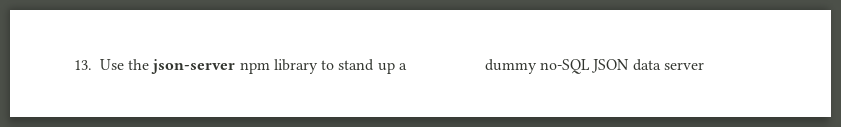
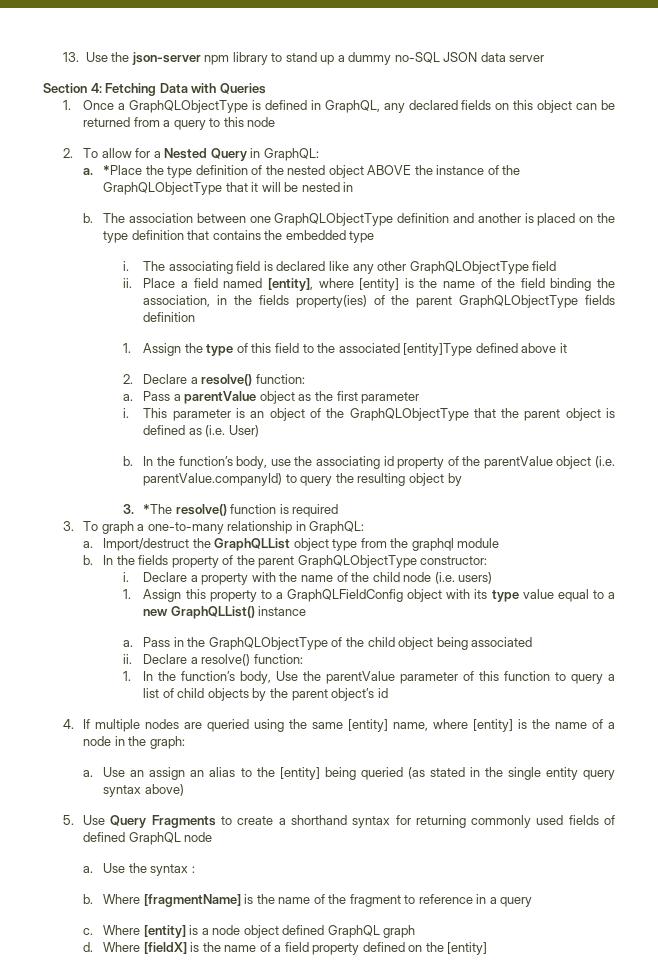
+ Section 4: Fetching Data with Queries
+ 1. Once a GraphQLObjectType is defined in GraphQL, any declared fields on this object can be returned from a query to this node
+ 2. To allow for a Nested Query in GraphQL:
+ a. *Place the type definition of the nested object ABOVE the instance of the GraphQLObjectType that it will be nested in
+ b. The association between one GraphQLObjectType definition and another is placed on the type definition that contains the embedded type
+ i. The associating field is declared like any other GraphQLObjectType field
+ ii. Place a field named [entity], where [entity] is the name of the field binding the association, in the fields property(ies) of the parent GraphQLObjectType fields definition
+ 1. Assign the type of this field to the associated [entity]Type defined above it
+ 2. Declare a resolve() function:
+ a. Pass a parentValue object as the first parameter
+ i. This parameter is an object of the GraphQLObjectType that the parent object is defined as (i.e. User)
+ b. In the function’s body, use the associating id property of the parentValue object (i.e. parentValue.companyId) to query the resulting object by
+ 3. *The resolve() function is required
+ 3. To graph a one-to-many relationship in GraphQL:
+ a. Import/destruct the GraphQLList object type from the graphql module
+ b. In the fields property of the parent GraphQLObjectType constructor:
+ i. Declare a property with the name of the child node (i.e. users)
+ 1. Assign this property to a GraphQLFieldConfig object with its type value equal to a new GraphQLList() instance
+ a. Pass in the GraphQLObjectType of the child object being associated
+ ii. Declare a resolve() function:
+ 1. In the function’s body, Use the parentValue parameter of this function to query a list of child objects by the parent object’s id
+ 4. If multiple nodes are queried using the same [entity] name, where [entity] is the name of a node in the graph:
+ a. Use an assign an alias to the [entity] being queried (as stated in the single entity query syntax above)
+ 5. Use Query Fragments to create a shorthand syntax for returning commonly used fields of defined GraphQL node
+ a. Use the syntax :
+ b. Where [fragmentName] is the name of the fragment to reference in a query
+ c. Where [entity] is a node object defined GraphQL graph
+ d. Where [fieldX] is the name of a field property defined on the [entity]

